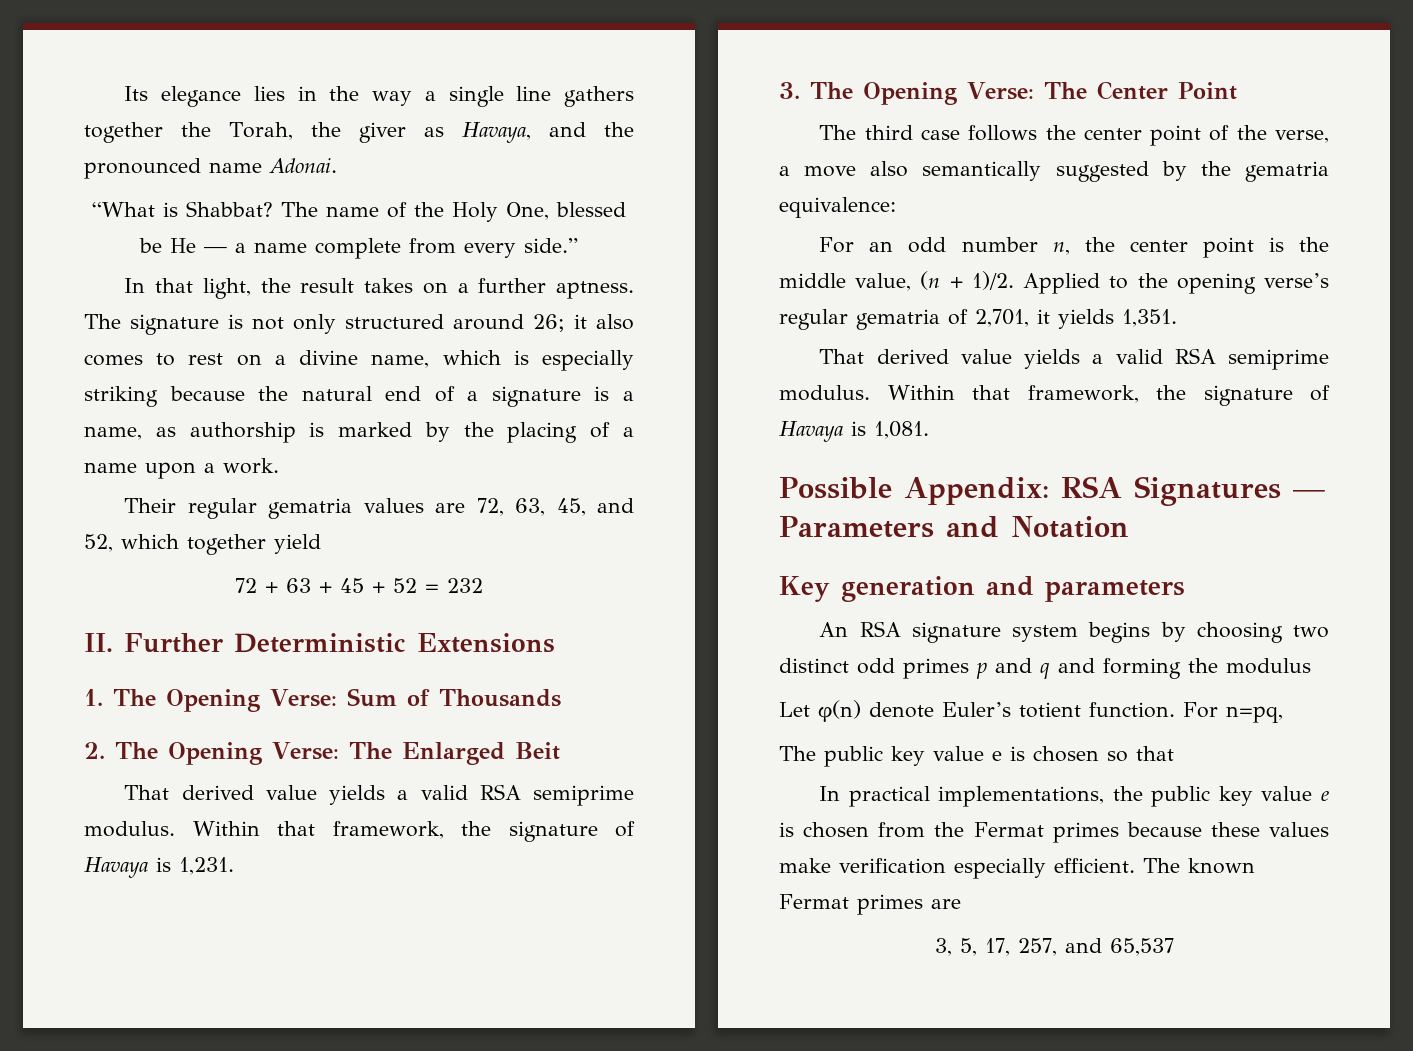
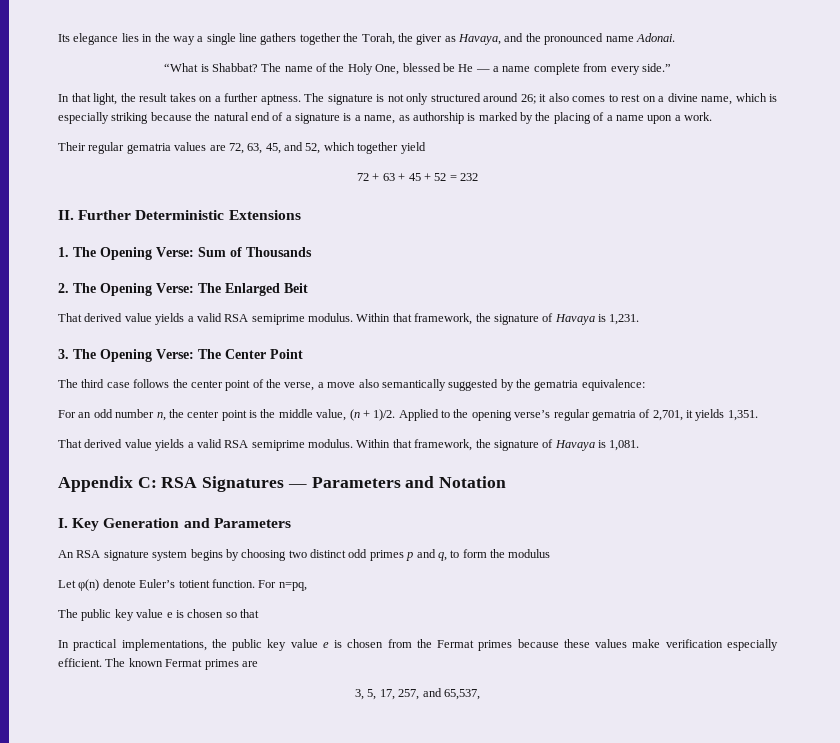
- Possible Appendix: RSA Signatures — Parameters and Notation
+ Appendix C: RSA Signatures — Parameters and Notation
- Key generation and parameters
+ I. Key Generation and Parameters
- An RSA signature system begins by choosing two distinct odd primes p and q and forming the modulus
+ An RSA signature system begins by choosing two distinct odd primes p and q, to form the modulus
- 3, 5, 17, 257, and 65,537
+ 3, 5, 17, 257, and 65,537,

